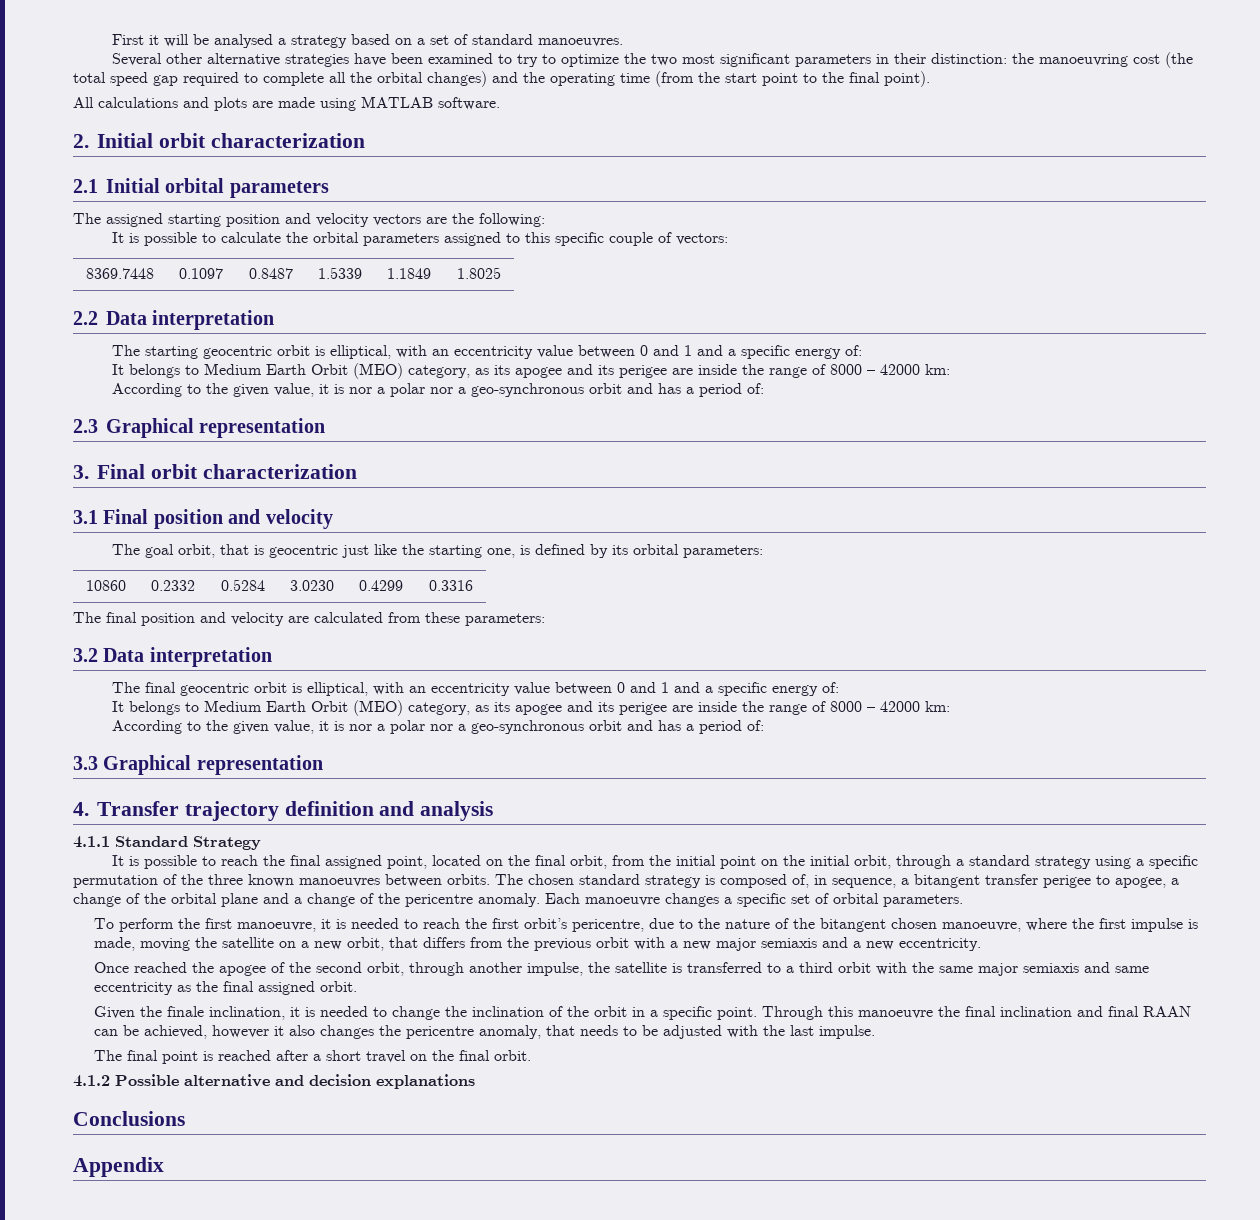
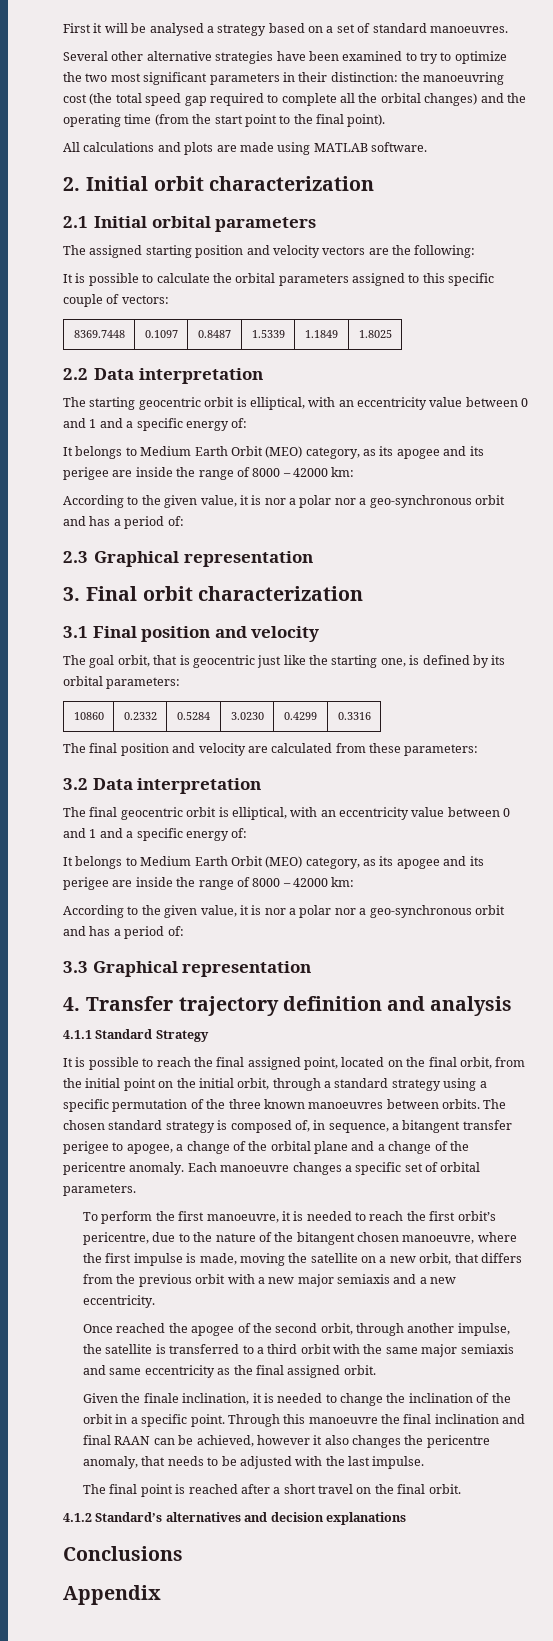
- 4.1.2 Possible alternative and decision explanations
+ 4.1.2 Standard’s alternatives and decision explanations

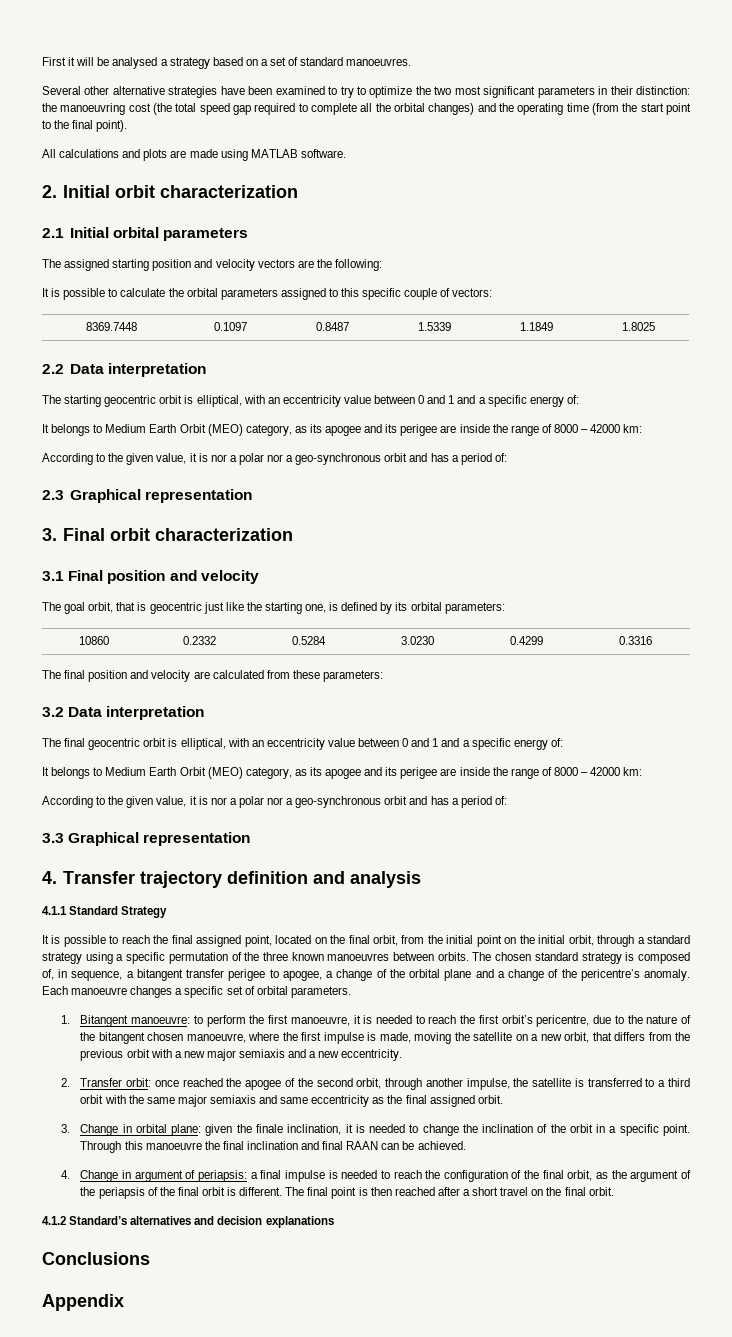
- The chosen standard strategy is composed of, in sequence, a bitangent transfer perigee to apogee, a change of the orbital plane and a change of the pericentre anomaly.
+ The chosen standard strategy is composed of, in sequence, a bitangent transfer perigee to apogee, a change of the orbital plane and a change of the pericentre’s anomaly.
- To perform the first manoeuvre, it is needed to reach the first orbit’s pericentre, due to the nature of the bitangent chosen manoeuvre, where the first impulse is made, moving the satellite on a new orbit, that differs from the previous orbit with a new major semiaxis and a new eccentricity.
+ 1. Bitangent manoeuvre: to perform the first manoeuvre, it is needed to reach the first orbit’s pericentre, due to the nature of the bitangent chosen manoeuvre, where the first impulse is made, moving the satellite on a new orbit, that differs from the previous orbit with a new major semiaxis and a new eccentricity.
- Once reached the apogee of the second orbit, through another impulse, the satellite is transferred to a third orbit with the same major semiaxis and same eccentricity as the final assigned orbit.
+ 2. Transfer orbit: once reached the apogee of the second orbit, through another impulse, the satellite is transferred to a third orbit with the same major semiaxis and same eccentricity as the final assigned orbit.
- Given the finale inclination, it is needed to change the inclination of the orbit in a specific point.
+ 3. Change in orbital plane: given the finale inclination, it is needed to change the inclination of the orbit in a specific point.
- Through this manoeuvre the final inclination and final RAAN can be achieved, however it also changes the pericentre anomaly, that needs to be adjusted with the last impulse.
- The final point is reached after a short travel on the final orbit.
+ Through this manoeuvre the final inclination and final RAAN can be achieved.
+ 4. Change in argument of periapsis: a final impulse is needed to reach the configuration of the final orbit, as the argument of the periapsis of the final orbit is different. The final point is then reached after a short travel on the final orbit.

